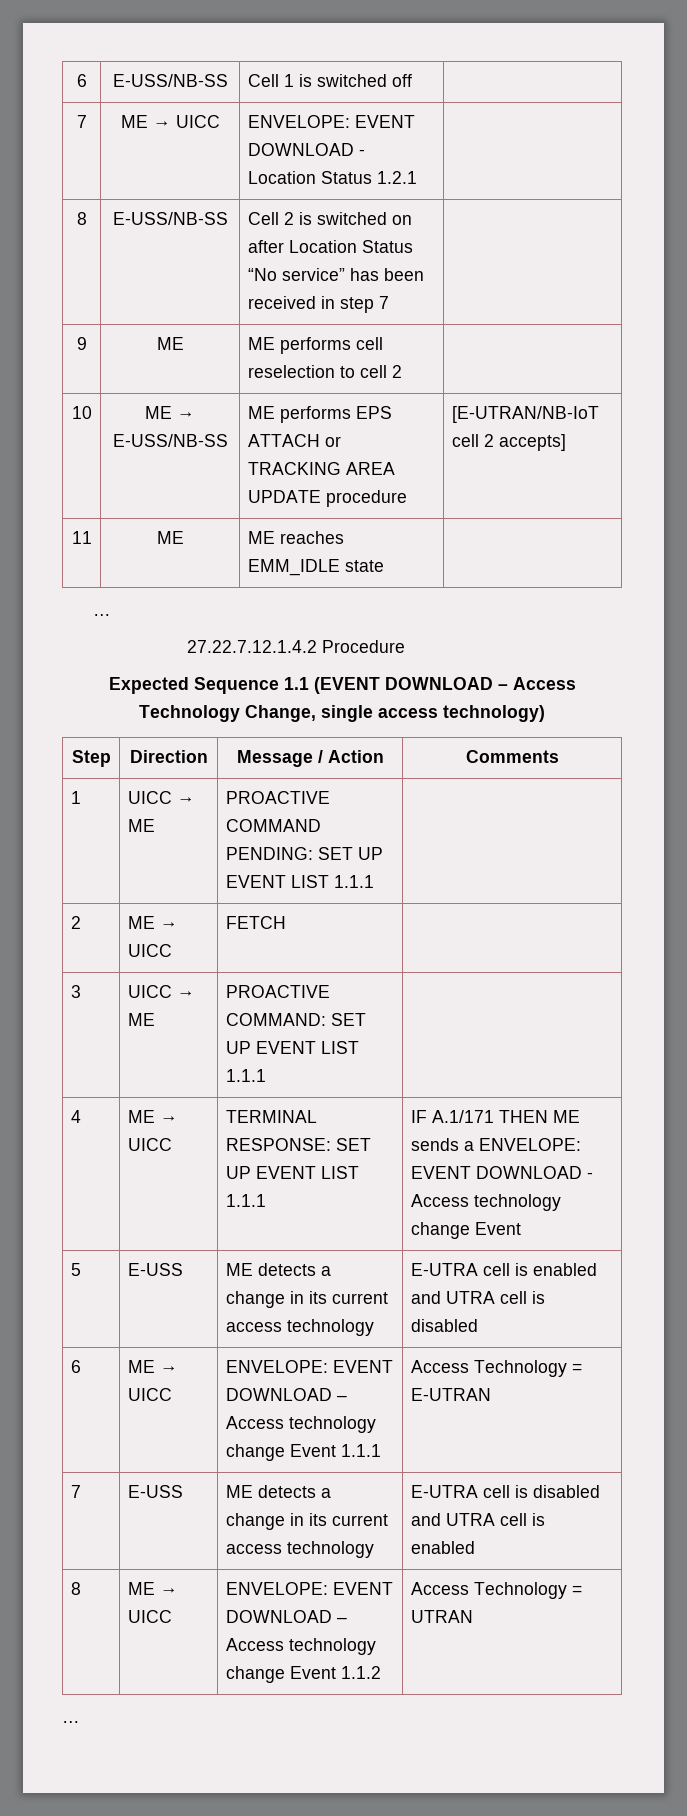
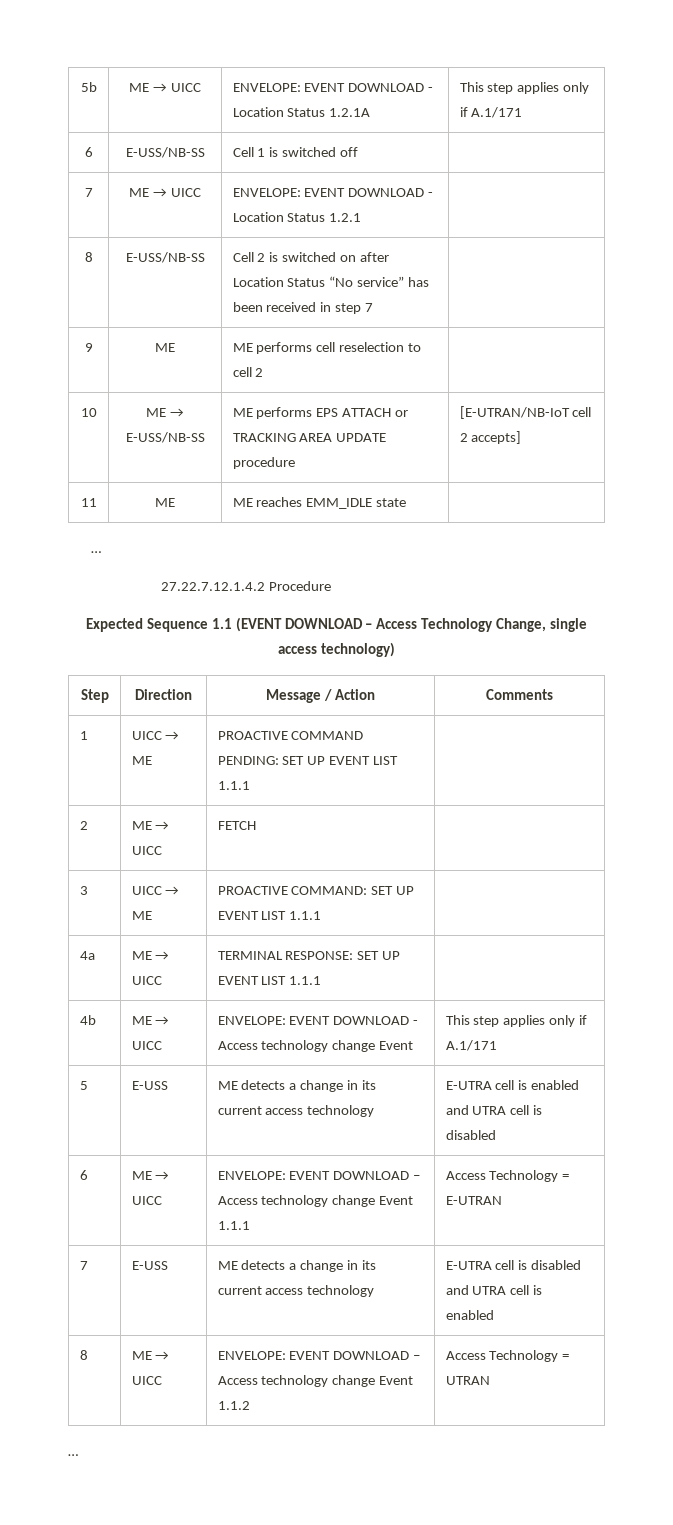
+ 5b | ME → UICC | ENVELOPE: EVENT DOWNLOAD - Location Status 1.2.1A | This step applies only if A.1/171
- 4 | ME → UICC | TERMINAL RESPONSE: SET UP EVENT LIST 1.1.1 | IF A.1/171 THEN ME sends a ENVELOPE: EVENT DOWNLOAD - Access technology change Event
+ 4a | ME → UICC | TERMINAL RESPONSE: SET UP EVENT LIST 1.1.1 |
+ 4b | ME → UICC | ENVELOPE: EVENT DOWNLOAD - Access technology change Event | This step applies only if A.1/171

